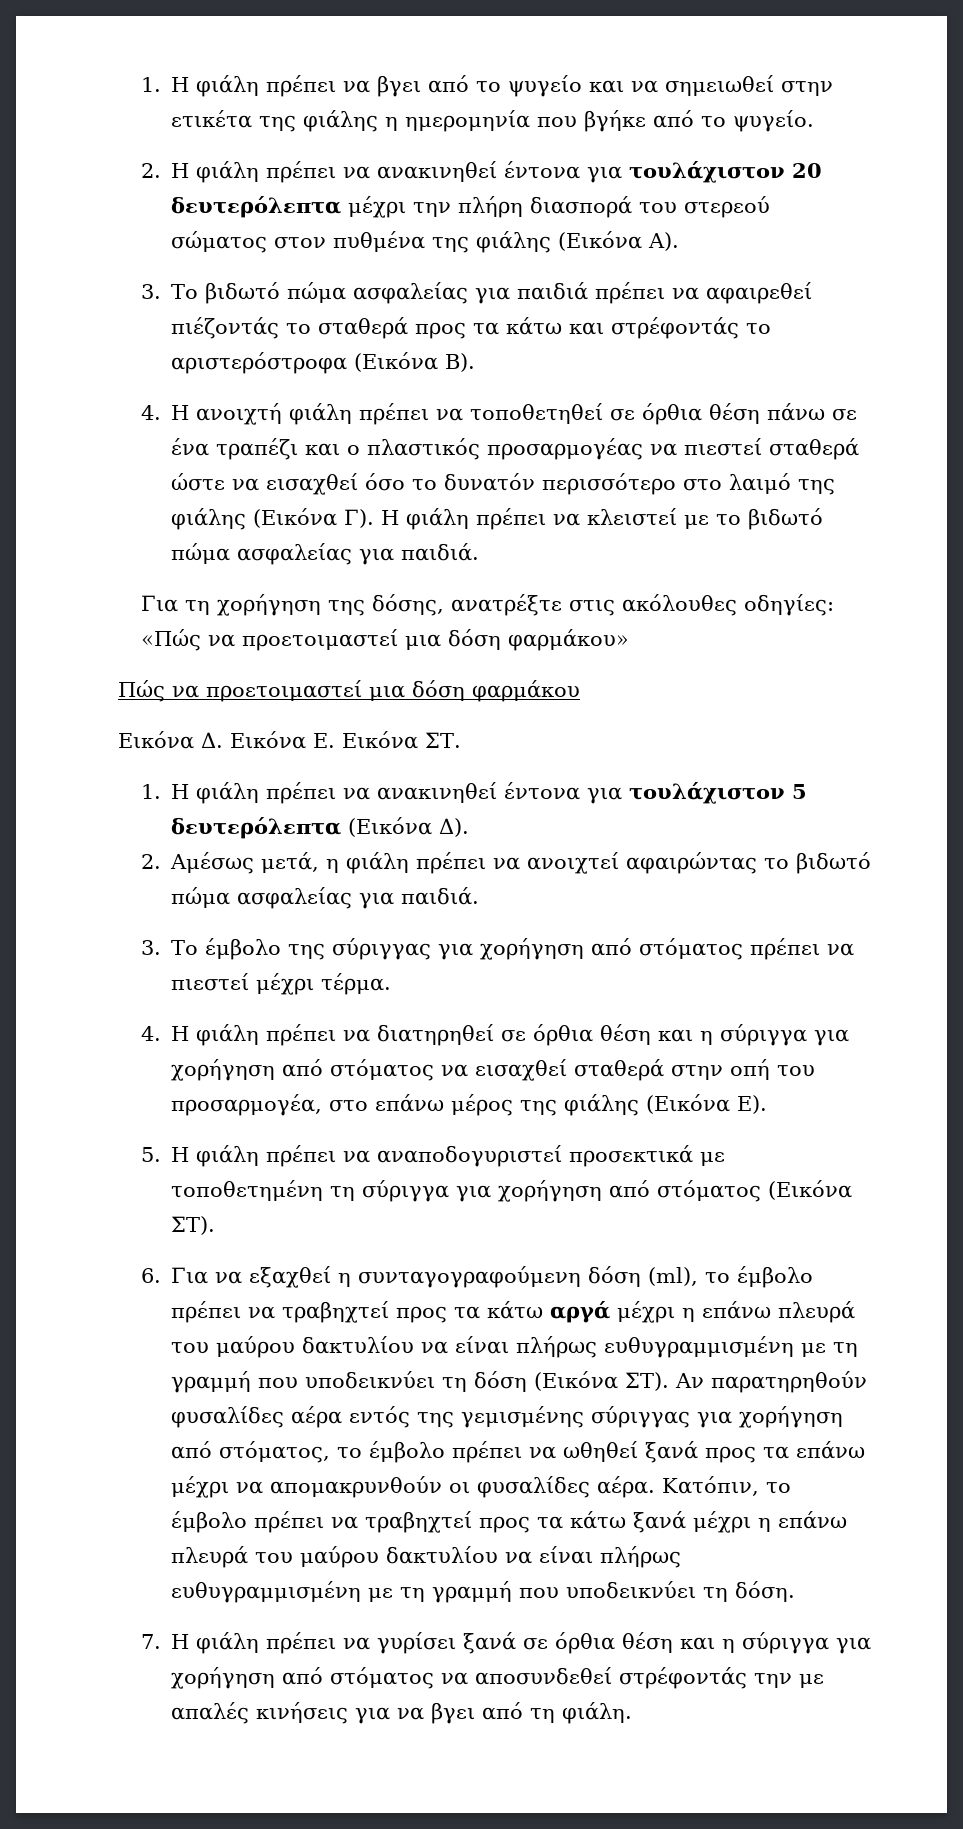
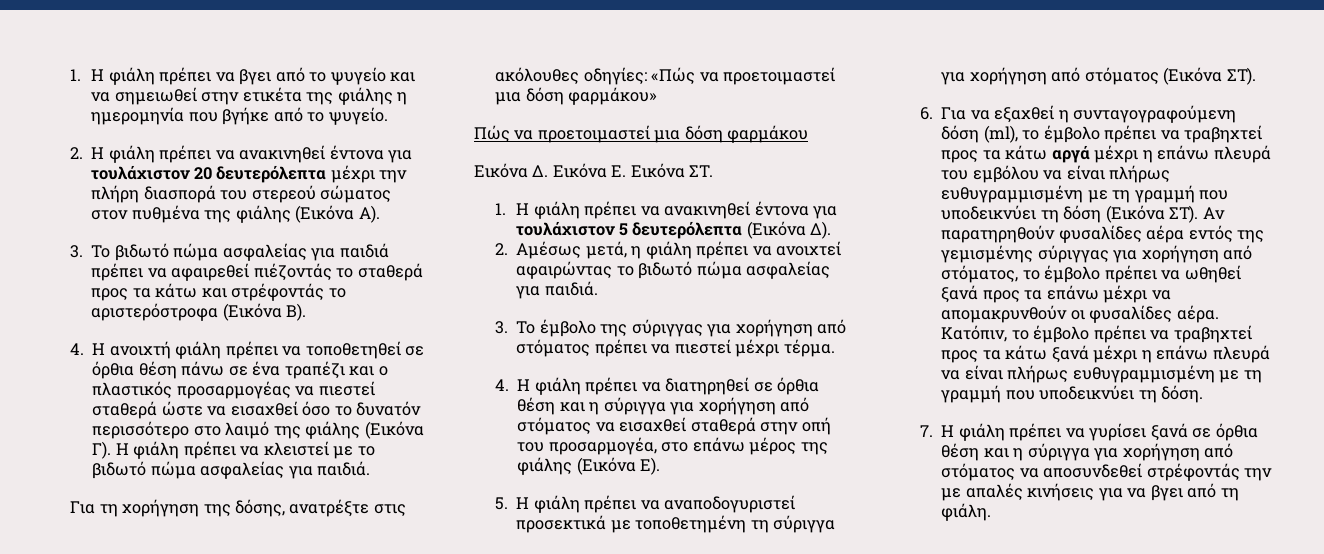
- 6. Για να εξαχθεί η συνταγογραφούμενη δόση (ml), το έμβολο πρέπει να τραβηχτεί προς τα κάτω αργά μέχρι η επάνω πλευρά του μαύρου δακτυλίου να είναι πλήρως ευθυγραμμισμένη με τη γραμμή που υποδεικνύει τη δόση (Εικόνα ΣΤ). Αν παρατηρηθούν φυσαλίδες αέρα εντός της γεμισμένης σύριγγας για χορήγηση από στόματος, το έμβολο πρέπει να ωθηθεί ξανά προς τα επάνω μέχρι να απομακρυνθούν οι φυσαλίδες αέρα.
+ 6. Για να εξαχθεί η συνταγογραφούμενη δόση (ml), το έμβολο πρέπει να τραβηχτεί προς τα κάτω αργά μέχρι η επάνω πλευρά του εμβόλου να είναι πλήρως ευθυγραμμισμένη με τη γραμμή που υποδεικνύει τη δόση (Εικόνα ΣΤ). Αν παρατηρηθούν φυσαλίδες αέρα εντός της γεμισμένης σύριγγας για χορήγηση από στόματος, το έμβολο πρέπει να ωθηθεί ξανά προς τα επάνω μέχρι να απομακρυνθούν οι φυσαλίδες αέρα.
- Κατόπιν, το έμβολο πρέπει να τραβηχτεί προς τα κάτω ξανά μέχρι η επάνω πλευρά του μαύρου δακτυλίου να είναι πλήρως ευθυγραμμισμένη με τη γραμμή που υποδεικνύει τη δόση.
+ Κατόπιν, το έμβολο πρέπει να τραβηχτεί προς τα κάτω ξανά μέχρι η επάνω πλευρά να είναι πλήρως ευθυγραμμισμένη με τη γραμμή που υποδεικνύει τη δόση.

